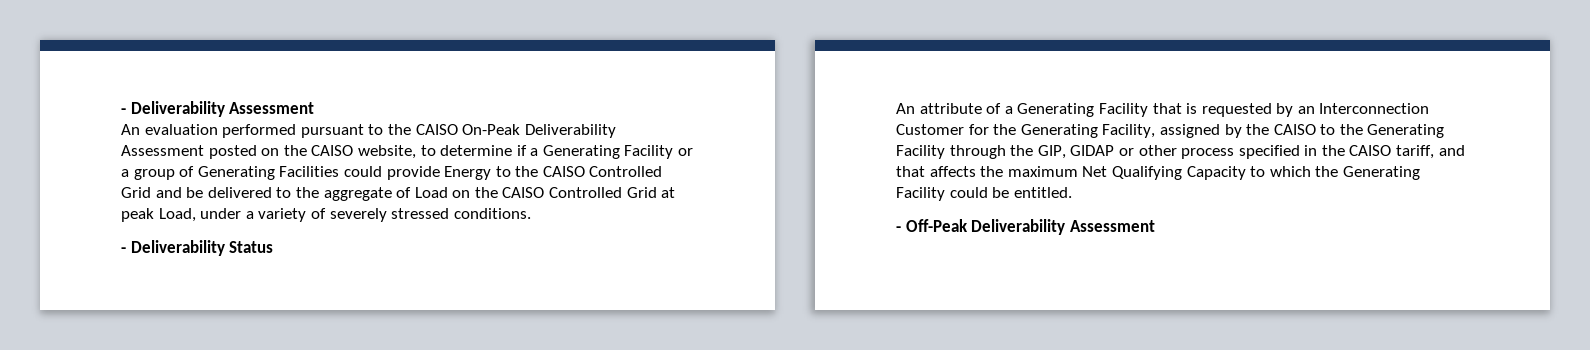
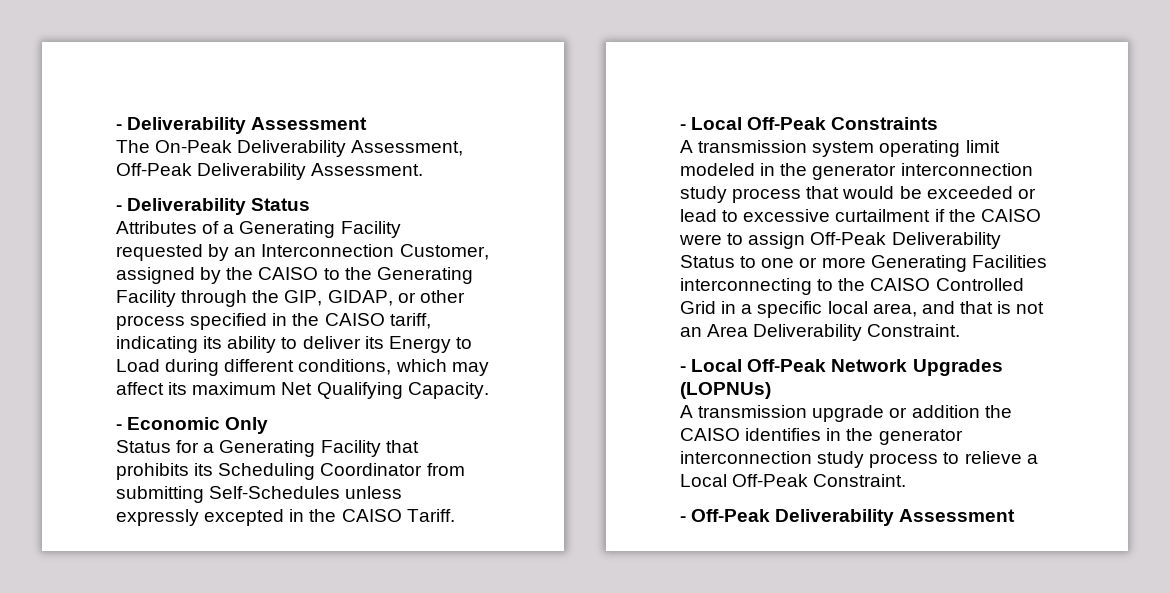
- An evaluation performed pursuant to the CAISO On-Peak Deliverability Assessment posted on the CAISO website, to determine if a Generating Facility or a group of Generating Facilities could provide Energy to the CAISO Controlled Grid and be delivered to the aggregate of Load on the CAISO Controlled Grid at peak Load, under a variety of severely stressed conditions.
+ The On-Peak Deliverability Assessment, Off-Peak Deliverability Assessment.
- An attribute of a Generating Facility that is requested by an Interconnection Customer for the Generating Facility, assigned by the CAISO to the Generating Facility through the GIP, GIDAP or other process specified in the CAISO tariff, and that affects the maximum Net Qualifying Capacity to which the Generating Facility could be entitled.
+ Attributes of a Generating Facility requested by an Interconnection Customer, assigned by the CAISO to the Generating Facility through the GIP, GIDAP, or other process specified in the CAISO tariff, indicating its ability to deliver its Energy to Load during different conditions, which may affect its maximum Net Qualifying Capacity.
+ - Economic Only
+ Status for a Generating Facility that prohibits its Scheduling Coordinator from submitting Self-Schedules unless expressly excepted in the CAISO Tariff.
+ - Local Off-Peak Constraints
+ A transmission system operating limit modeled in the generator interconnection study process that would be exceeded or lead to excessive curtailment if the CAISO were to assign Off-Peak Deliverability Status to one or more Generating Facilities interconnecting to the CAISO Controlled Grid in a specific local area, and that is not an Area Deliverability Constraint.
+ - Local Off-Peak Network Upgrades (LOPNUs)
+ A transmission upgrade or addition the CAISO identifies in the generator interconnection study process to relieve a Local Off-Peak Constraint.

